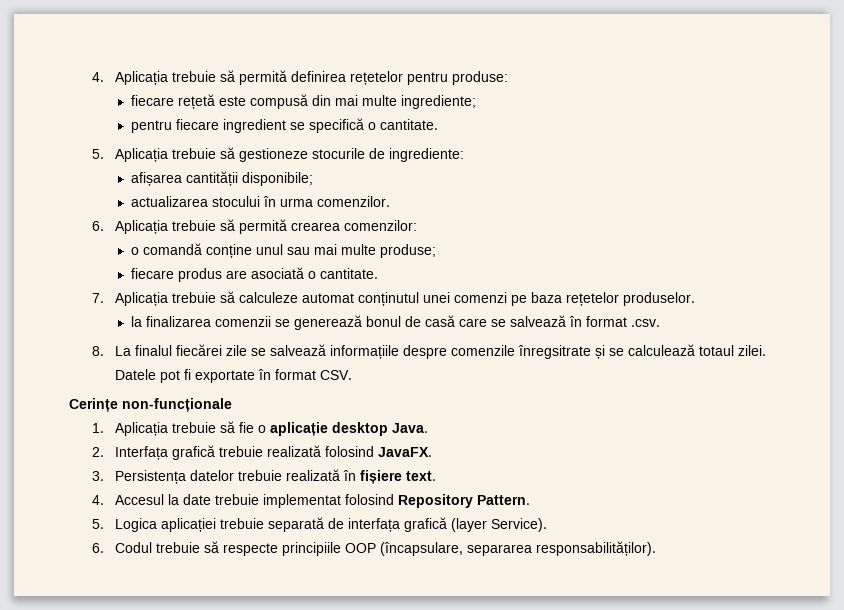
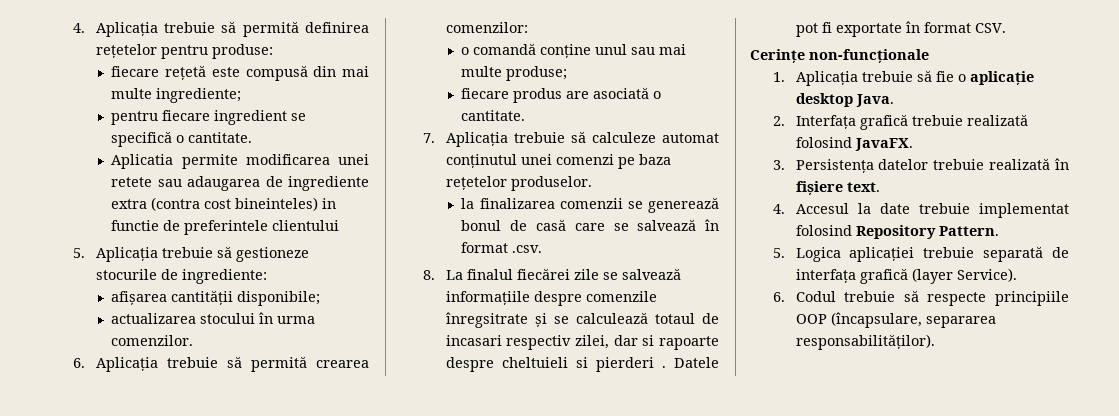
+ Aplicatia permite modificarea unei retete sau adaugarea de ingrediente extra (contra cost bineinteles) in functie de preferintele clientului
- 8. La finalul fiecărei zile se salvează informațiile despre comenzile înregsitrate și se calculează totaul zilei.
+ 8. La finalul fiecărei zile se salvează informațiile despre comenzile înregsitrate și se calculează totaul de incasari respectiv zilei, dar si rapoarte despre cheltuieli si pierderi .

